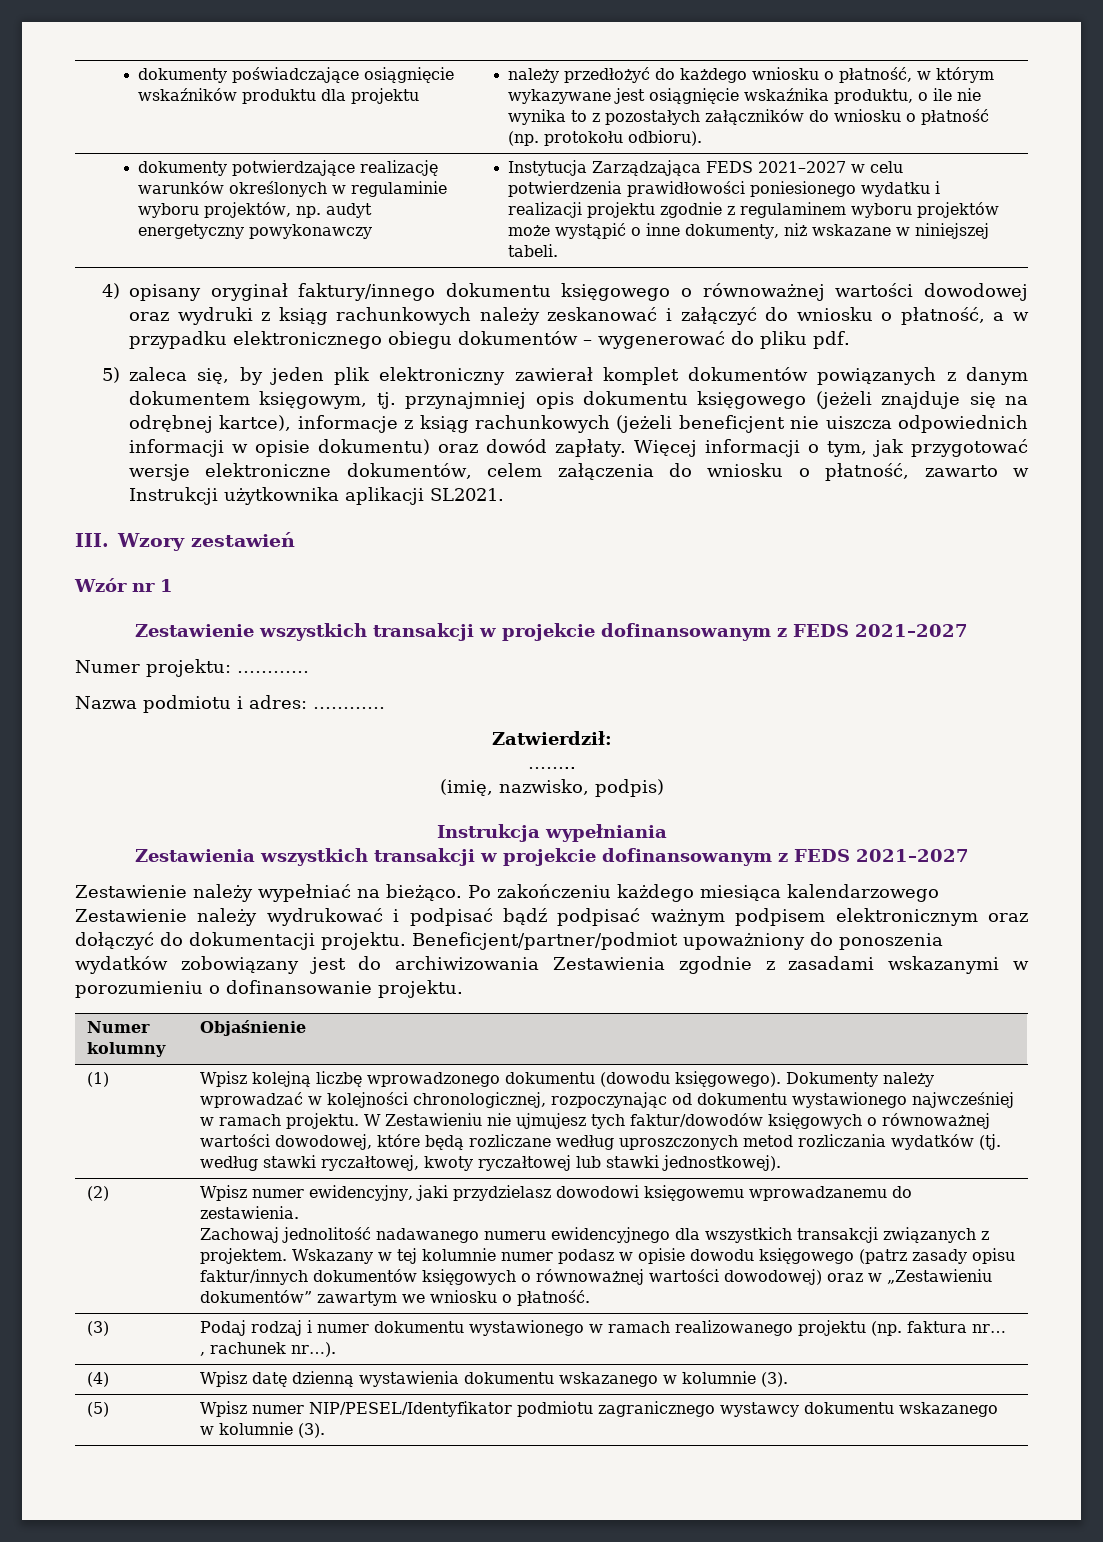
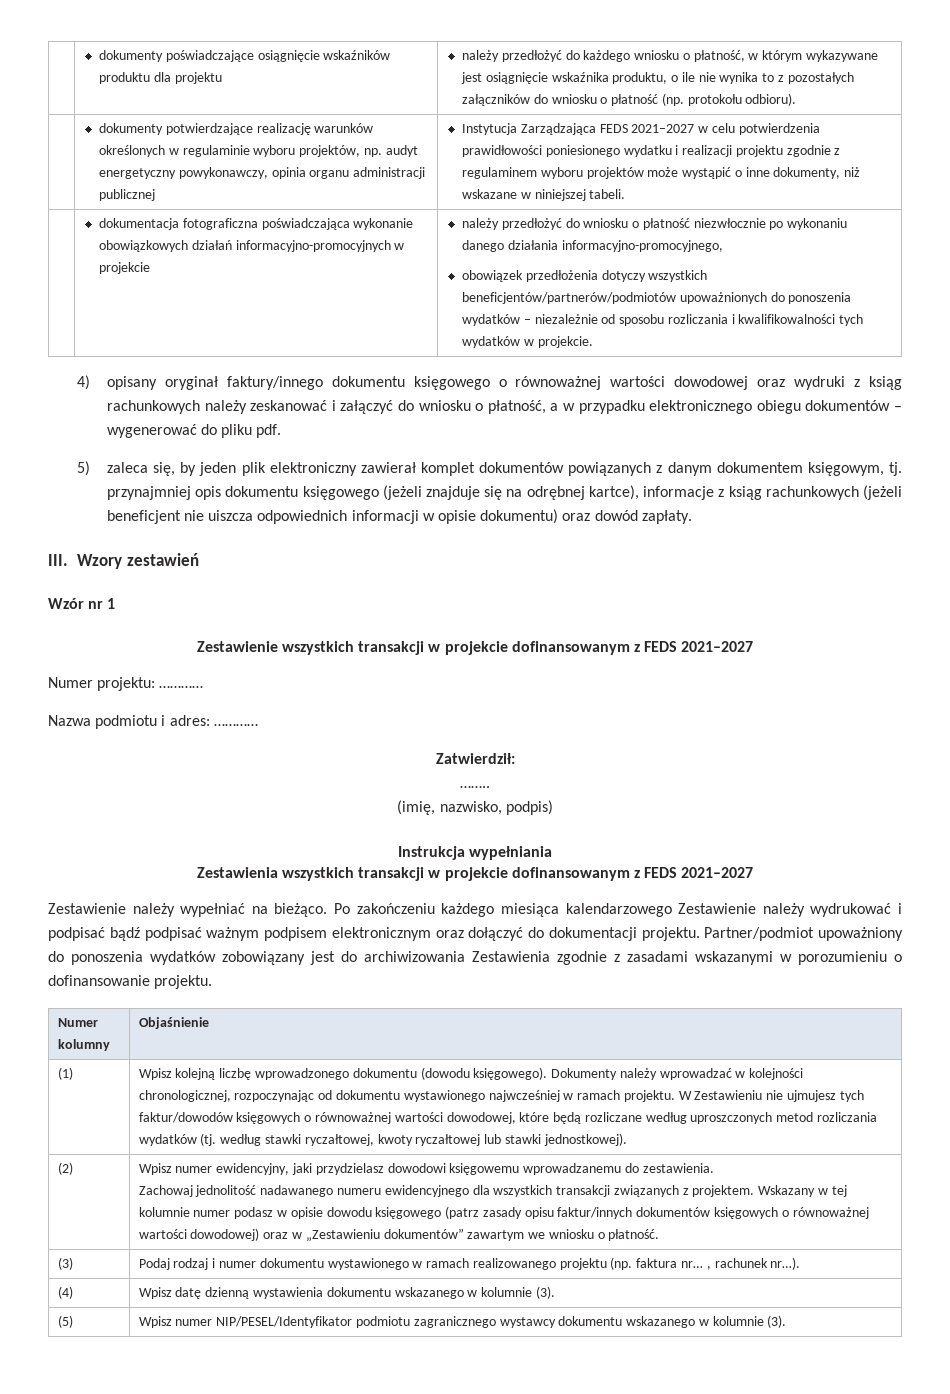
- dokumenty potwierdzające realizację warunków określonych w regulaminie wyboru projektów, np. audyt energetyczny powykonawczy
+ dokumenty potwierdzające realizację warunków określonych w regulaminie wyboru projektów, np. audyt energetyczny powykonawczy, opinia organu administracji publicznej
+ dokumentacja fotograficzna poświadczająca wykonanie obowiązkowych działań informacyjno-promocyjnych w projekcie | należy przedłożyć do wniosku o płatność niezwłocznie po wykonaniu danego działania informacyjno-promocyjnego,
+ obowiązek przedłożenia dotyczy wszystkich beneficjentów/partnerów/podmiotów upoważnionych do ponoszenia wydatków – niezależnie od sposobu rozliczania i kwalifikowalności tych wydatków w projekcie.
- Więcej informacji o tym, jak przygotować wersje elektroniczne dokumentów, celem załączenia do wniosku o płatność, zawarto w Instrukcji użytkownika aplikacji SL2021.
- Beneficjent/partner/podmiot upoważniony do ponoszenia wydatków zobowiązany jest do archiwizowania Zestawienia zgodnie z zasadami wskazanymi w porozumieniu o dofinansowanie projektu.
+ Partner/podmiot upoważniony do ponoszenia wydatków zobowiązany jest do archiwizowania Zestawienia zgodnie z zasadami wskazanymi w porozumieniu o dofinansowanie projektu.

